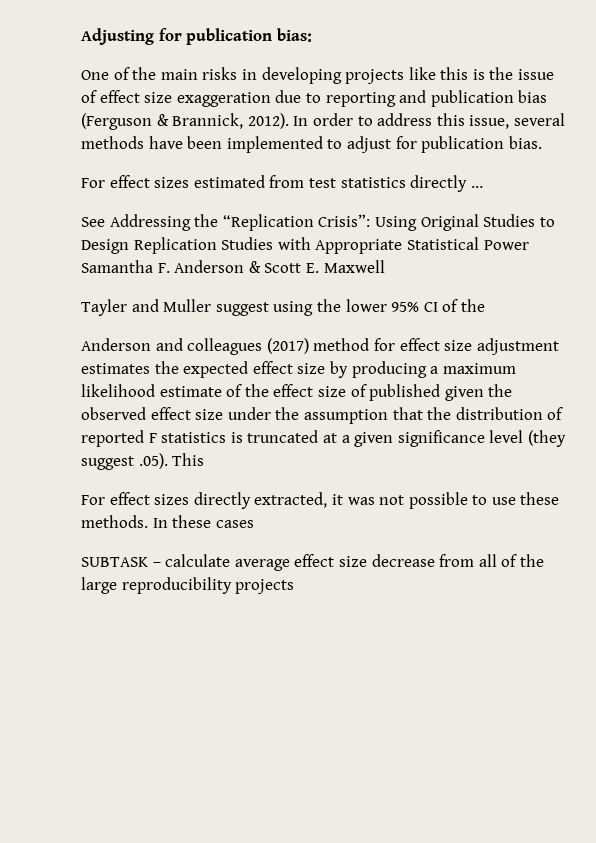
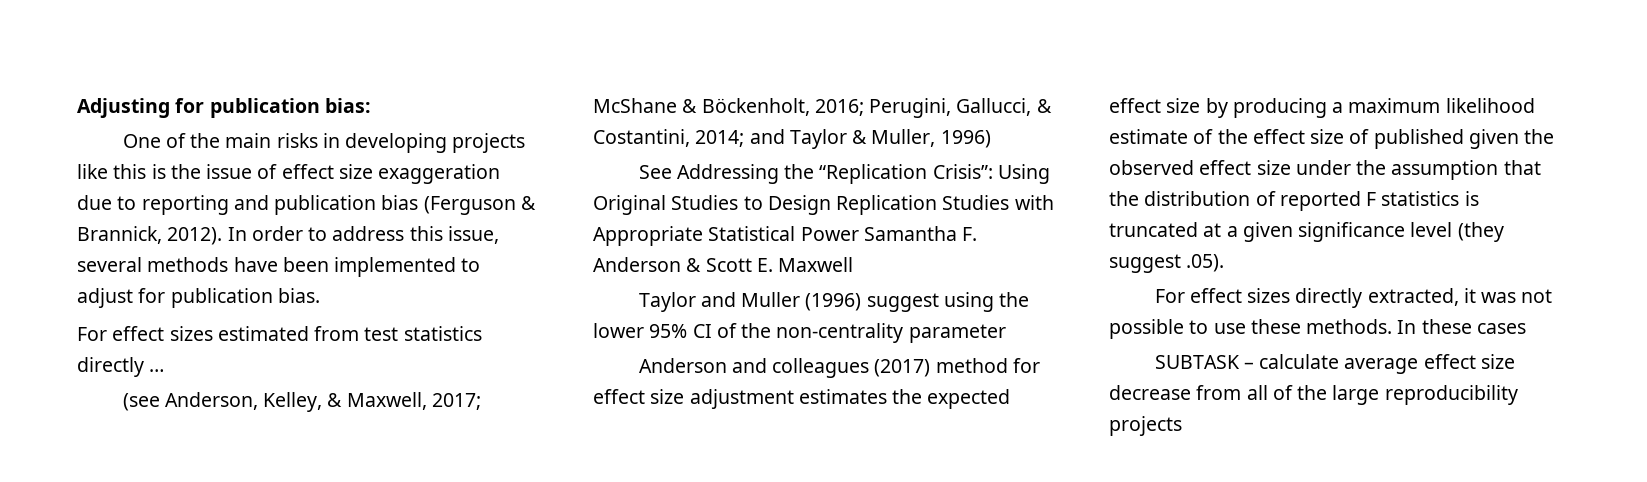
+ (see Anderson, Kelley, & Maxwell, 2017; McShane & Böckenholt, 2016; Perugini, Gallucci, & Costantini, 2014; and Taylor & Muller, 1996)
- Tayler and Muller suggest using the lower 95% CI of the
+ Taylor and Muller (1996) suggest using the lower 95% CI of the non-centrality parameter
- Anderson and colleagues (2017) method for effect size adjustment estimates the expected effect size by producing a maximum likelihood estimate of the effect size of published given the observed effect size under the assumption that the distribution of reported F statistics is truncated at a given significance level (they suggest .05). This
+ Anderson and colleagues (2017) method for effect size adjustment estimates the expected effect size by producing a maximum likelihood estimate of the effect size of published given the observed effect size under the assumption that the distribution of reported F statistics is truncated at a given significance level (they suggest .05).

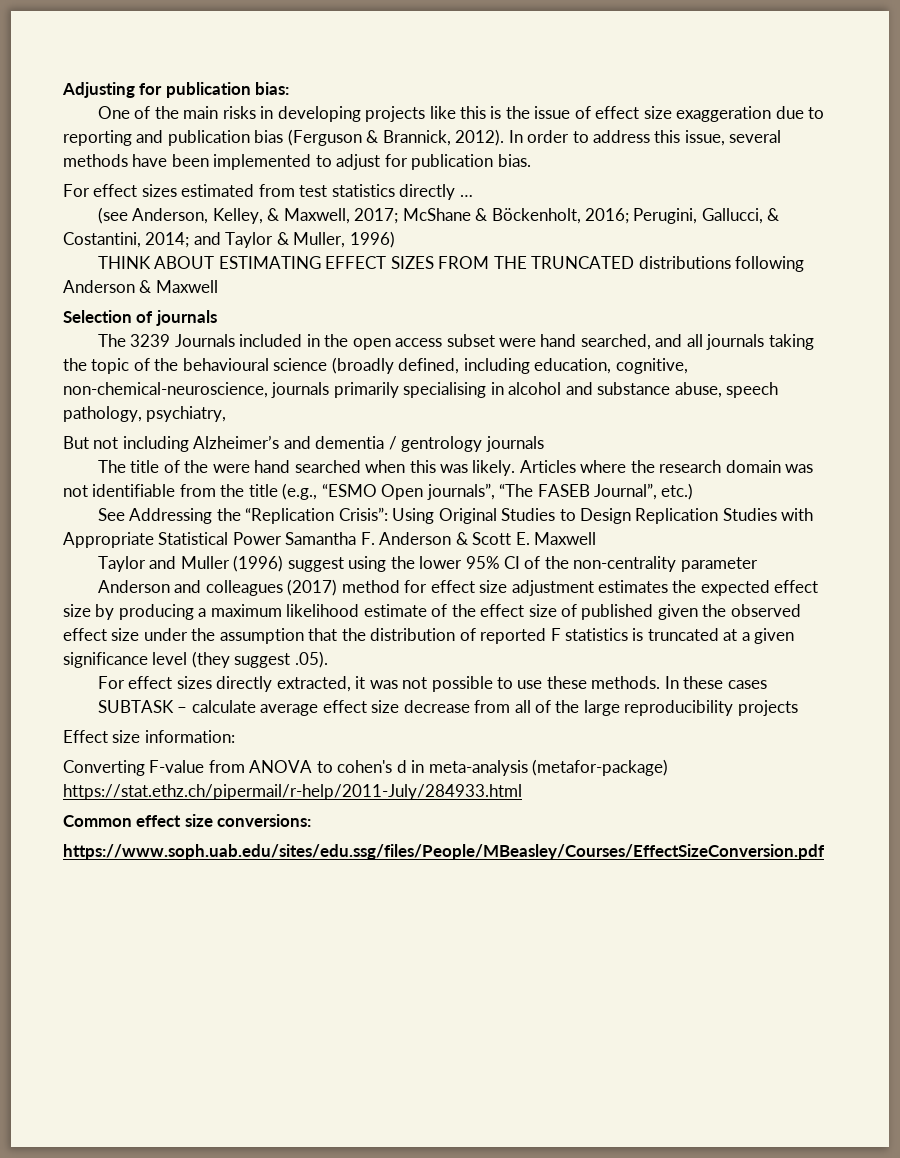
+ THINK ABOUT ESTIMATING EFFECT SIZES FROM THE TRUNCATED distributions following Anderson & Maxwell
+ Selection of journals
+ The 3239 Journals included in the open access subset were hand searched, and all journals taking the topic of the behavioural science (broadly defined, including education, cognitive, non-chemical-neuroscience, journals primarily specialising in alcohol and substance abuse, speech pathology, psychiatry,
+ But not including Alzheimer’s and dementia / gentrology journals
+ The title of the were hand searched when this was likely. Articles where the research domain was not identifiable from the title (e.g., “ESMO Open journals”, “The FASEB Journal”, etc.)
+ Effect size information:
+ Converting F-value from ANOVA to cohen's d in meta-analysis (metafor-package) https://stat.ethz.ch/pipermail/r-help/2011-July/284933.html
+ Common effect size conversions:
+ https://www.soph.uab.edu/sites/edu.ssg/files/People/MBeasley/Courses/EffectSizeConversion.pdf

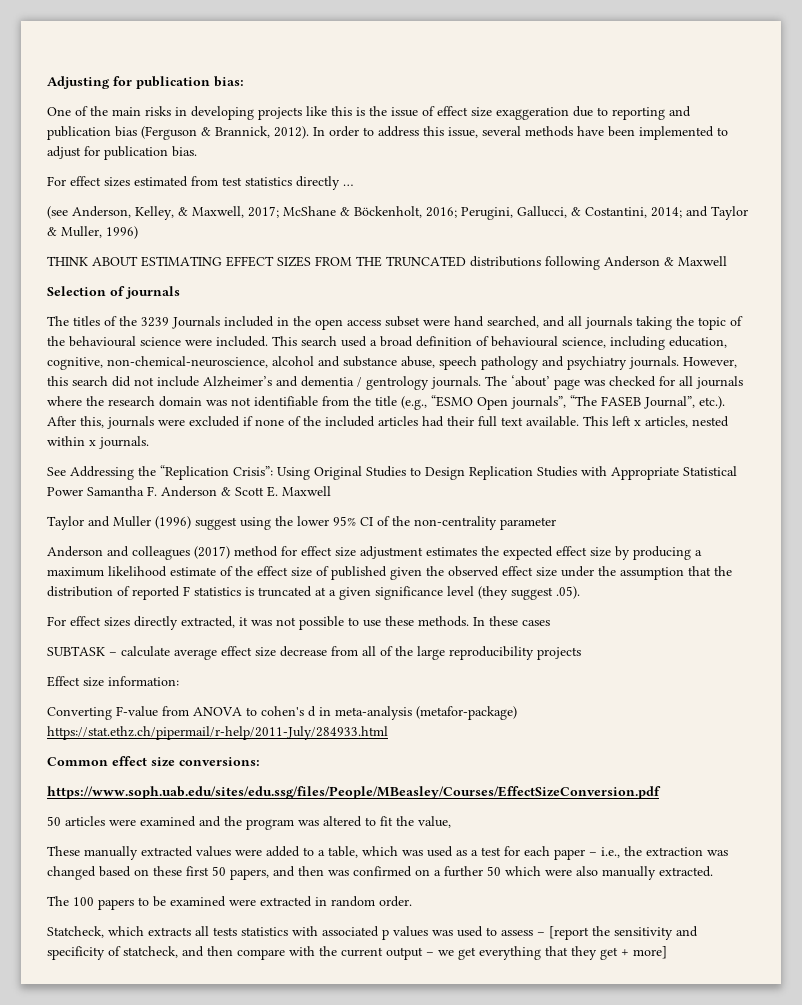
- The 3239 Journals included in the open access subset were hand searched, and all journals taking the topic of the behavioural science (broadly defined, including education, cognitive, non-chemical-neuroscience, journals primarily specialising in alcohol and substance abuse, speech pathology, psychiatry,
- But not including Alzheimer’s and dementia / gentrology journals
- The title of the were hand searched when this was likely. Articles where the research domain was not identifiable from the title (e.g., “ESMO Open journals”, “The FASEB Journal”, etc.)
+ The titles of the 3239 Journals included in the open access subset were hand searched, and all journals taking the topic of the behavioural science were included. This search used a broad definition of behavioural science, including education, cognitive, non-chemical-neuroscience, alcohol and substance abuse, speech pathology and psychiatry journals. However, this search did not include Alzheimer’s and dementia / gentrology journals. The ‘about’ page was checked for all journals where the research domain was not identifiable from the title (e.g., “ESMO Open journals”, “The FASEB Journal”, etc.). After this, journals were excluded if none of the included articles had their full text available. This left x articles, nested within x journals.
+ 50 articles were examined and the program was altered to fit the value,
+ These manually extracted values were added to a table, which was used as a test for each paper – i.e., the extraction was changed based on these first 50 papers, and then was confirmed on a further 50 which were also manually extracted.
+ The 100 papers to be examined were extracted in random order.
+ Statcheck, which extracts all tests statistics with associated p values was used to assess – [report the sensitivity and specificity of statcheck, and then compare with the current output – we get everything that they get + more]

